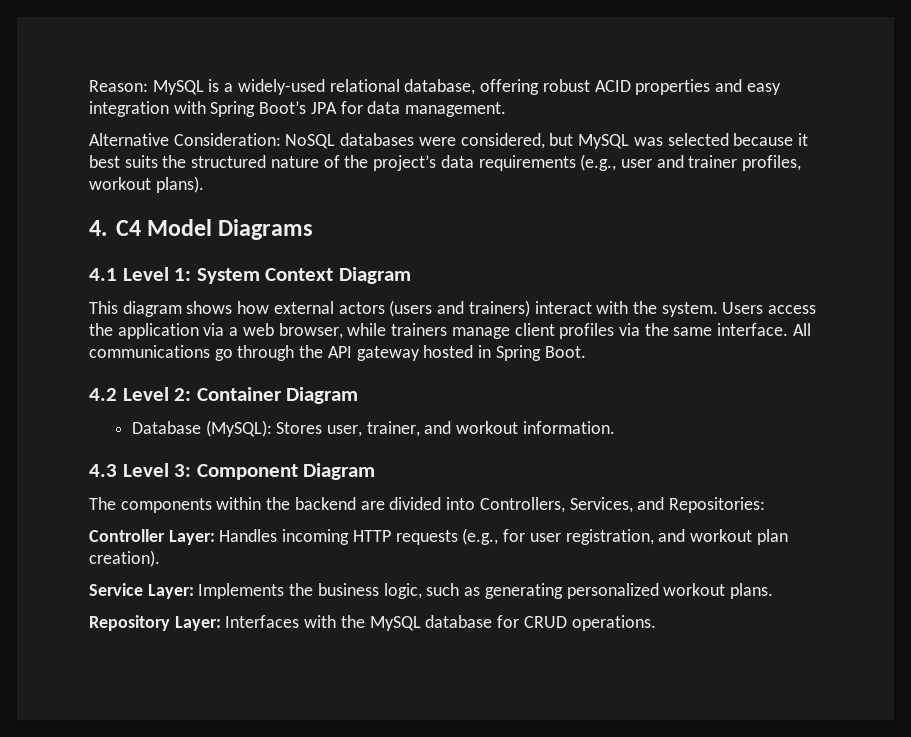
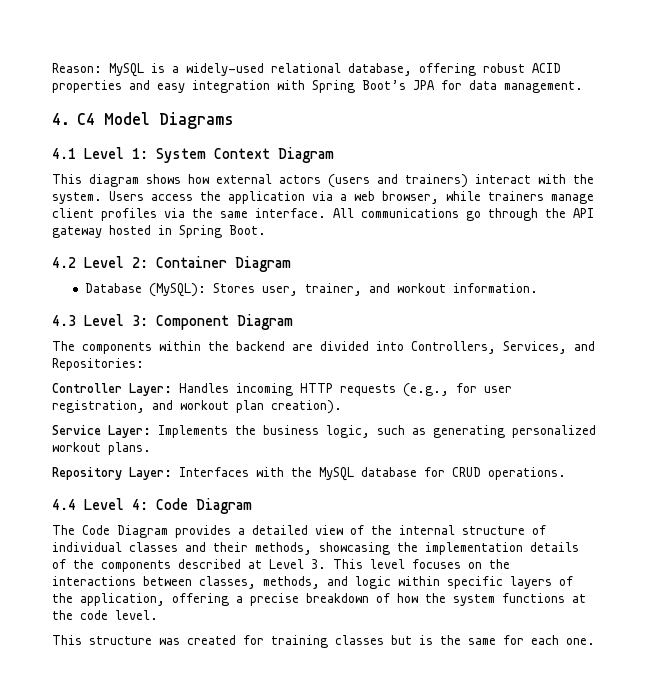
- Alternative Consideration: NoSQL databases were considered, but MySQL was selected because it best suits the structured nature of the project’s data requirements (e.g., user and trainer profiles, workout plans).
+ 4.4 Level 4: Code Diagram
+ The Code Diagram provides a detailed view of the internal structure of individual classes and their methods, showcasing the implementation details of the components described at Level 3. This level focuses on the interactions between classes, methods, and logic within specific layers of the application, offering a precise breakdown of how the system functions at the code level.
+ This structure was created for training classes but is the same for each one.

